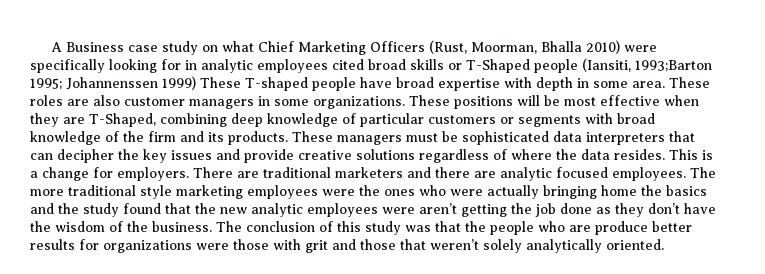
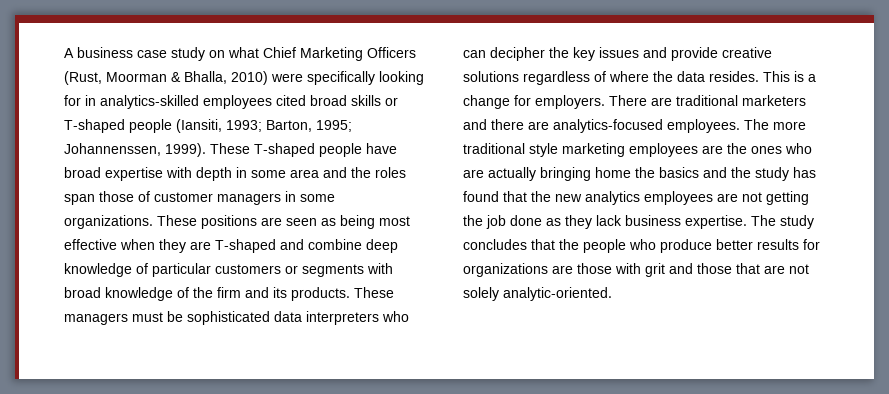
- A Business case study on what Chief Marketing Officers (Rust, Moorman, Bhalla 2010) were specifically looking for in analytic employees cited broad skills or T-Shaped people (Iansiti, 1993;Barton 1995; Johannenssen 1999) These T-shaped people have broad expertise with depth in some area. These roles are also customer managers in some organizations.
+ A business case study on what Chief Marketing Officers (Rust, Moorman & Bhalla, 2010) were specifically looking for in analytics-skilled employees cited broad skills or T-shaped people (Iansiti, 1993; Barton, 1995; Johannenssen, 1999). These T-shaped people have broad expertise with depth in some area and the roles span those of customer managers in some organizations.
- These positions will be most effective when they are T-Shaped, combining deep knowledge of particular customers or segments with broad knowledge of the firm and its products.
+ These positions are seen as being most effective when they are T-shaped and combine deep knowledge of particular customers or segments with broad knowledge of the firm and its products.
- These managers must be sophisticated data interpreters that can decipher the key issues and provide creative solutions regardless of where the data resides.
+ These managers must be sophisticated data interpreters who can decipher the key issues and provide creative solutions regardless of where the data resides.
- There are traditional marketers and there are analytic focused employees.
+ There are traditional marketers and there are analytics-focused employees.
- The more traditional style marketing employees were the ones who were actually bringing home the basics and the study found that the new analytic employees were aren’t getting the job done as they don’t have the wisdom of the business. The conclusion of this study was that the people who are produce better results for organizations were those with grit and those that weren’t solely analytically oriented.
+ The more traditional style marketing employees are the ones who are actually bringing home the basics and the study has found that the new analytics employees are not getting the job done as they lack business expertise. The study concludes that the people who produce better results for organizations are those with grit and those that are not solely analytic-oriented.

